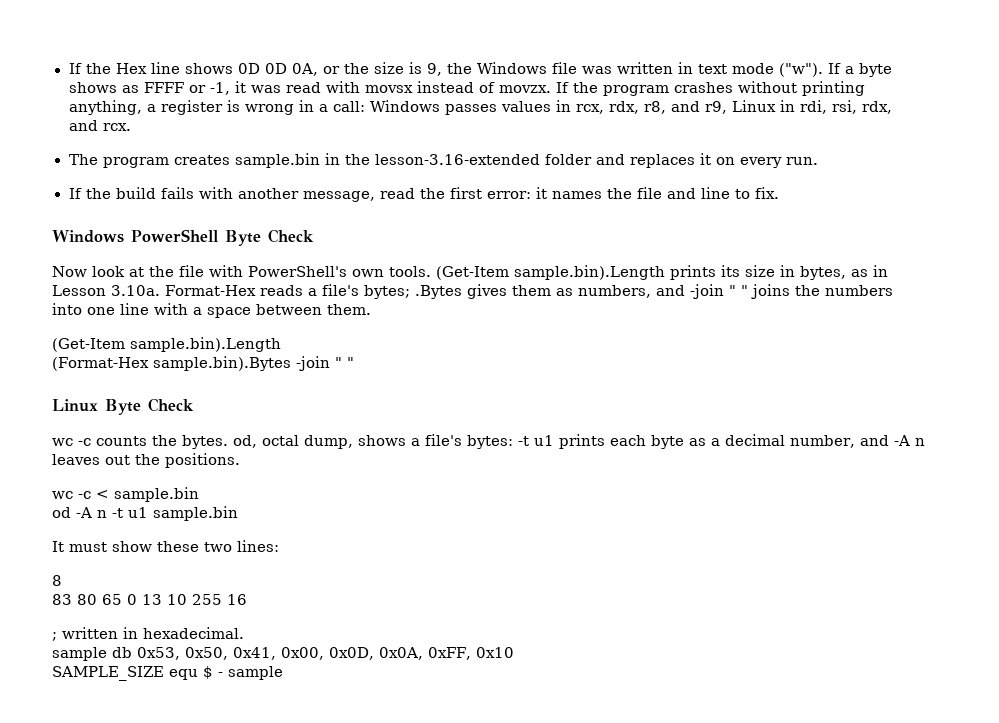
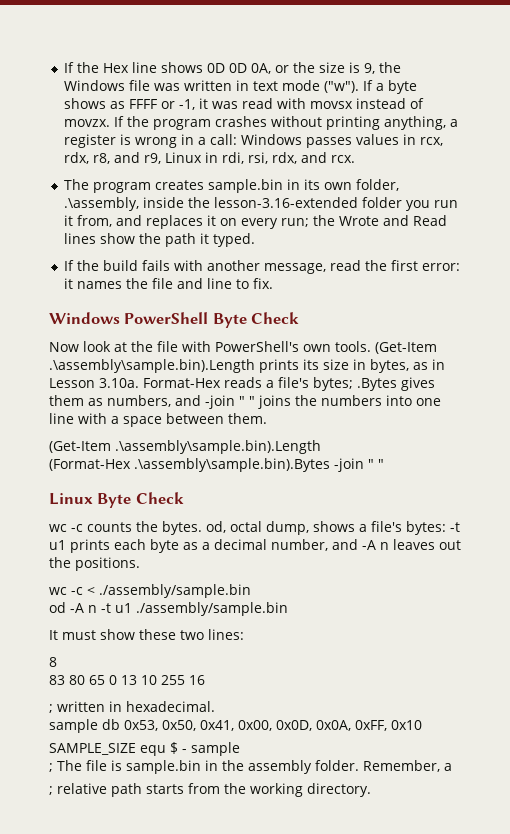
- The program creates sample.bin in the lesson-3.16-extended folder and replaces it on every run.
+ The program creates sample.bin in its own folder, .\assembly, inside the lesson-3.16-extended folder you run it from, and replaces it on every run; the Wrote and Read lines show the path it typed.
- (Get-Item sample.bin).Length prints its size in bytes, as in Lesson 3.10a. Format-Hex reads a file's bytes; .Bytes gives them as numbers, and -join " " joins the numbers into one line with a space between them.
- (Get-Item sample.bin).Length
+ (Get-Item .\assembly\sample.bin).Length prints its size in bytes, as in Lesson 3.10a. Format-Hex reads a file's bytes; .Bytes gives them as numbers, and -join " " joins the numbers into one line with a space between them.
+ (Get-Item .\assembly\sample.bin).Length
- (Format-Hex sample.bin).Bytes -join " "
+ (Format-Hex .\assembly\sample.bin).Bytes -join " "
- wc -c < sample.bin
+ wc -c < ./assembly/sample.bin
- od -A n -t u1 sample.bin
+ od -A n -t u1 ./assembly/sample.bin
+ ; The file is sample.bin in the assembly folder. Remember, a
+ ; relative path starts from the working directory.

